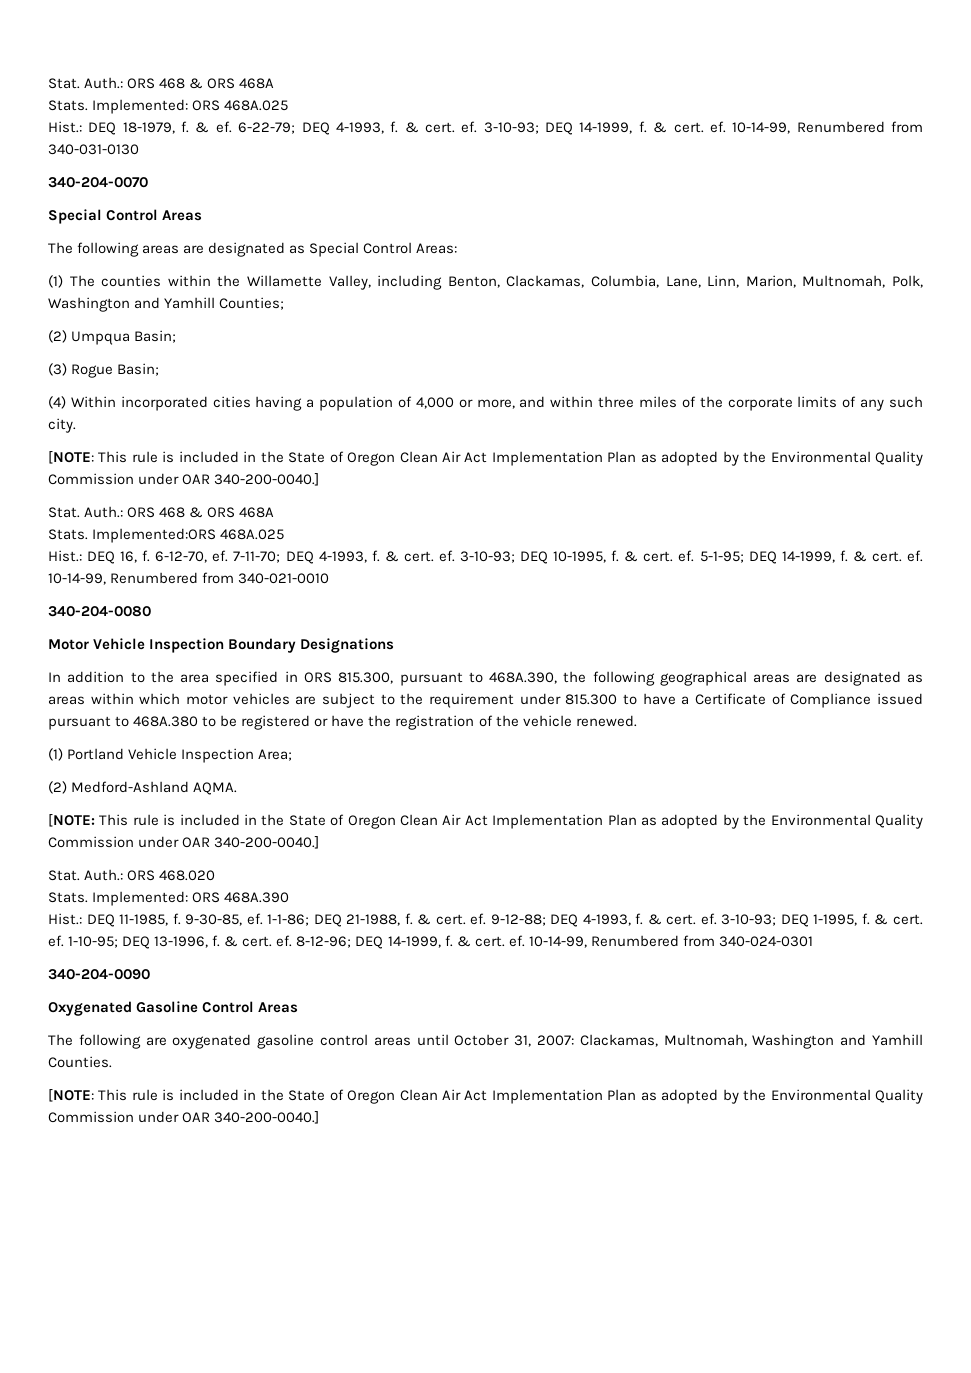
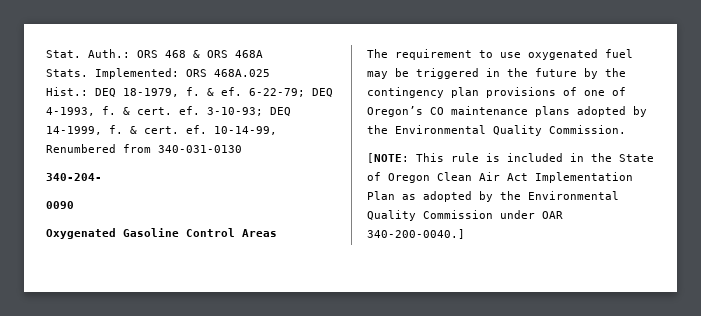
- 340-204-0070
- Special Control Areas
- The following areas are designated as Special Control Areas:
- (1) The counties within the Willamette Valley, including Benton, Clackamas, Columbia, Lane, Linn, Marion, Multnomah, Polk, Washington and Yamhill Counties;
- (2) Umpqua Basin;
- (3) Rogue Basin;
- (4) Within incorporated cities having a population of 4,000 or more, and within three miles of the corporate limits of any such city.
- [NOTE: This rule is included in the State of Oregon Clean Air Act Implementation Plan as adopted by the Environmental Quality Commission under OAR 340-200-0040.]
- Stat. Auth.: ORS 468 & ORS 468A
- Stats. Implemented:ORS 468A.025
- Hist.: DEQ 16, f. 6-12-70, ef. 7-11-70; DEQ 4-1993, f. & cert. ef. 3-10-93; DEQ 10-1995, f. & cert. ef. 5-1-95; DEQ 14-1999, f. & cert. ef. 10-14-99, Renumbered from 340-021-0010
- 340-204-0080
- Motor Vehicle Inspection Boundary Designations
- In addition to the area specified in ORS 815.300, pursuant to 468A.390, the following geographical areas are designated as areas within which motor vehicles are subject to the requirement under 815.300 to have a Certificate of Compliance issued pursuant to 468A.380 to be registered or have the registration of the vehicle renewed.
- (1) Portland Vehicle Inspection Area;
- (2) Medford-Ashland AQMA.
- [NOTE: This rule is included in the State of Oregon Clean Air Act Implementation Plan as adopted by the Environmental Quality Commission under OAR 340-200-0040.]
- Stat. Auth.: ORS 468.020
- Stats. Implemented: ORS 468A.390
- Hist.: DEQ 11-1985, f. 9-30-85, ef. 1-1-86; DEQ 21-1988, f. & cert. ef. 9-12-88; DEQ 4-1993, f. & cert. ef. 3-10-93; DEQ 1-1995, f. & cert. ef. 1-10-95; DEQ 13-1996, f. & cert. ef. 8-12-96; DEQ 14-1999, f. & cert. ef. 10-14-99, Renumbered from 340-024-0301
- 340-204-0090
+ 340-204-
+ 0090
  Oxygenated Gasoline Control Areas
- The following are oxygenated gasoline control areas until October 31, 2007: Clackamas, Multnomah, Washington and Yamhill Counties.
+ The requirement to use oxygenated fuel may be triggered in the future by the contingency plan provisions of one of Oregon’s CO maintenance plans adopted by the Environmental Quality Commission.

